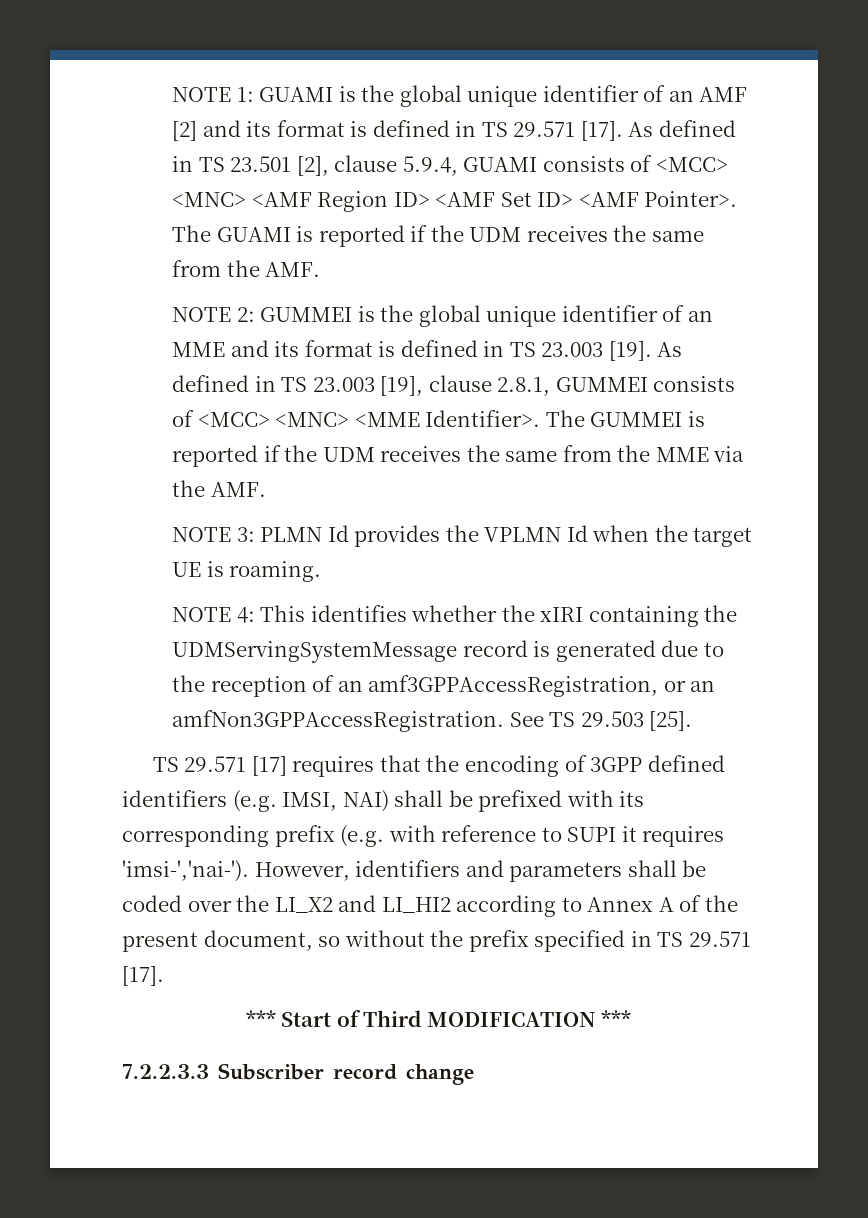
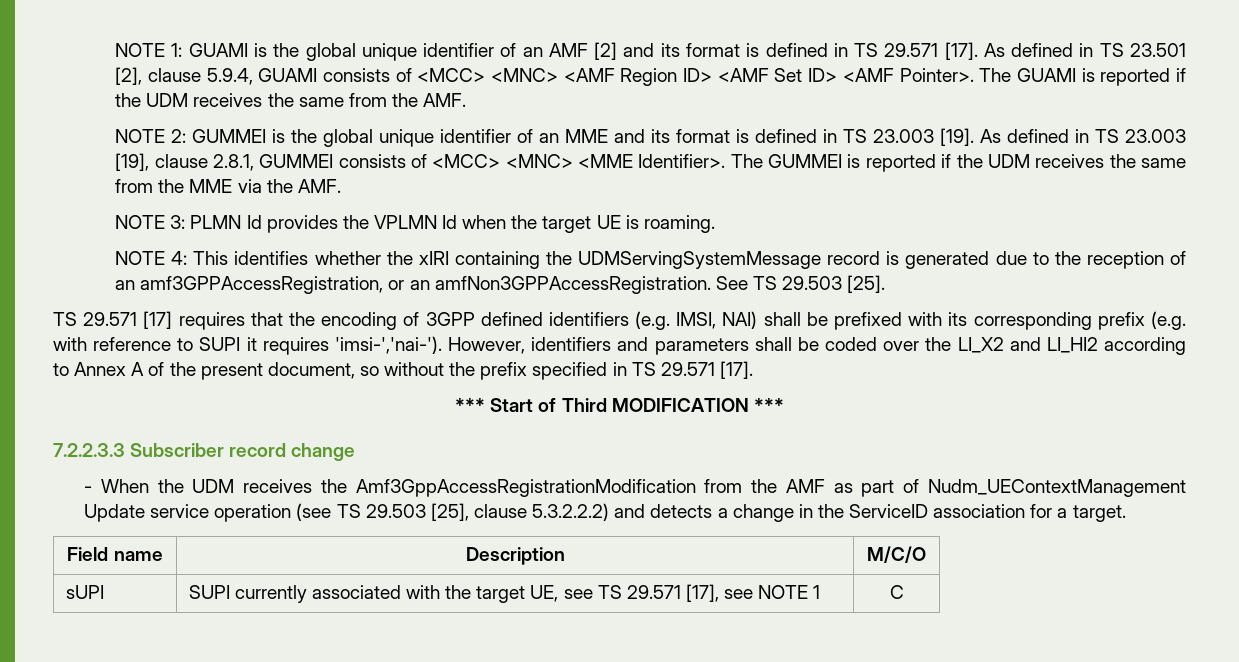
+ - When the UDM receives the Amf3GppAccessRegistrationModification from the AMF as part of Nudm_UEContextManagement Update service operation (see TS 29.503 [25], clause 5.3.2.2.2) and detects a change in the ServiceID association for a target.
+ Field name | Description | M/C/O
+ sUPI | SUPI currently associated with the target UE, see TS 29.571 [17], see NOTE 1 | C

